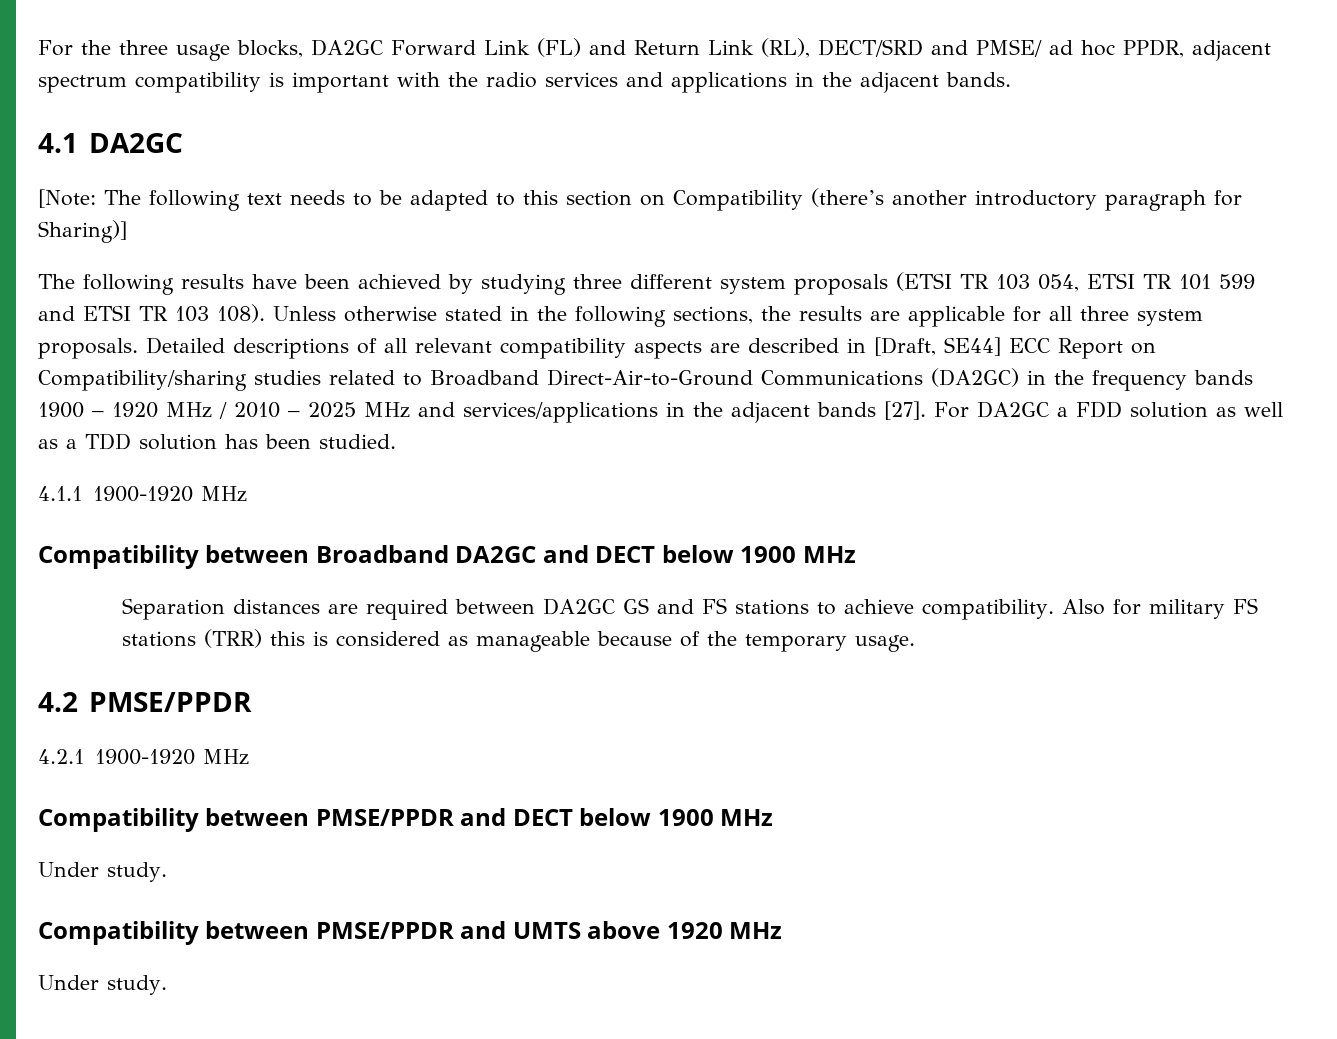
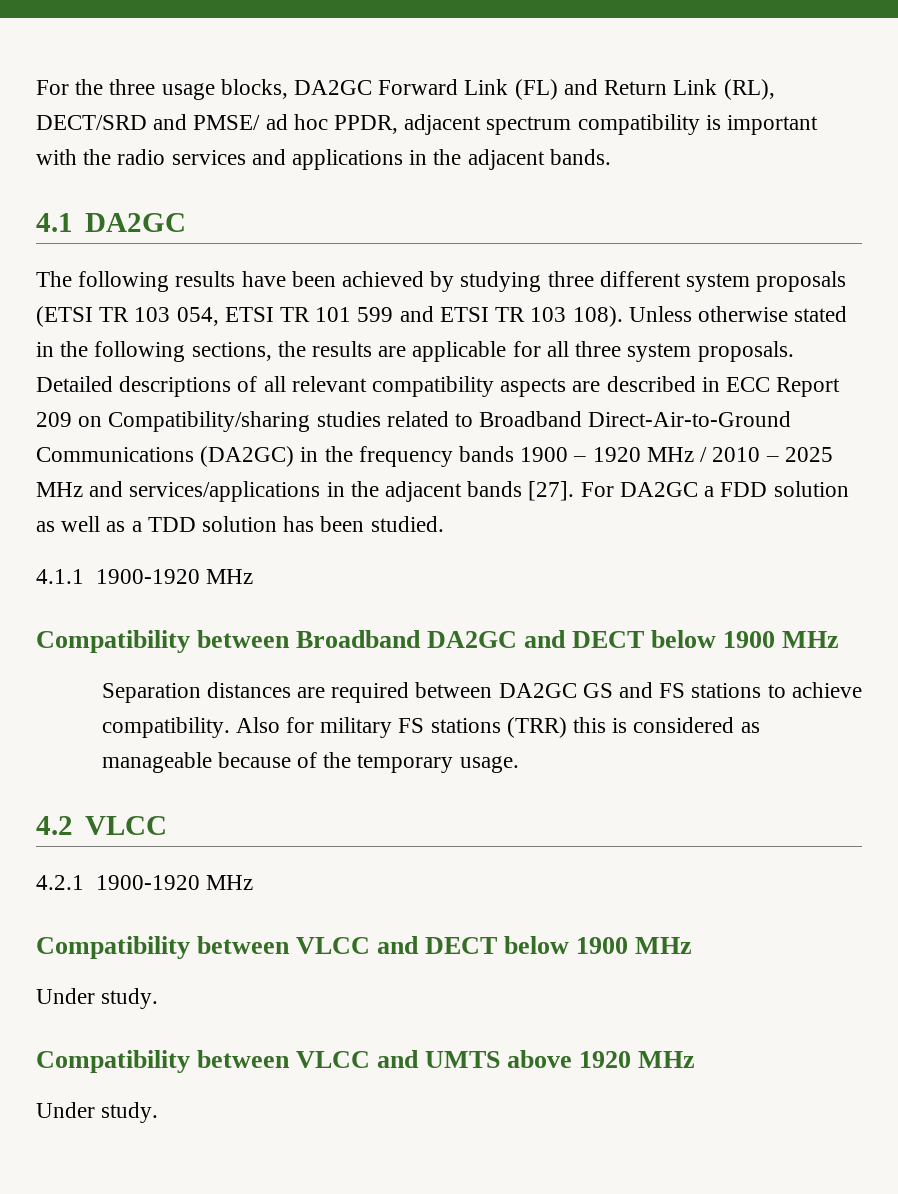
- [Note: The following text needs to be adapted to this section on Compatibility (there’s another introductory paragraph for Sharing)]
- Detailed descriptions of all relevant compatibility aspects are described in [Draft, SE44] ECC Report on Compatibility/sharing studies related to Broadband Direct-Air-to-Ground Communications (DA2GC) in the frequency bands 1900 – 1920 MHz / 2010 – 2025 MHz and services/applications in the adjacent bands [27].
+ Detailed descriptions of all relevant compatibility aspects are described in ECC Report 209 on Compatibility/sharing studies related to Broadband Direct-Air-to-Ground Communications (DA2GC) in the frequency bands 1900 – 1920 MHz / 2010 – 2025 MHz and services/applications in the adjacent bands [27].
- 4.2 PMSE/PPDR
+ 4.2 VLCC
- Compatibility between PMSE/PPDR and DECT below 1900 MHz
+ Compatibility between VLCC and DECT below 1900 MHz
- Compatibility between PMSE/PPDR and UMTS above 1920 MHz
+ Compatibility between VLCC and UMTS above 1920 MHz

